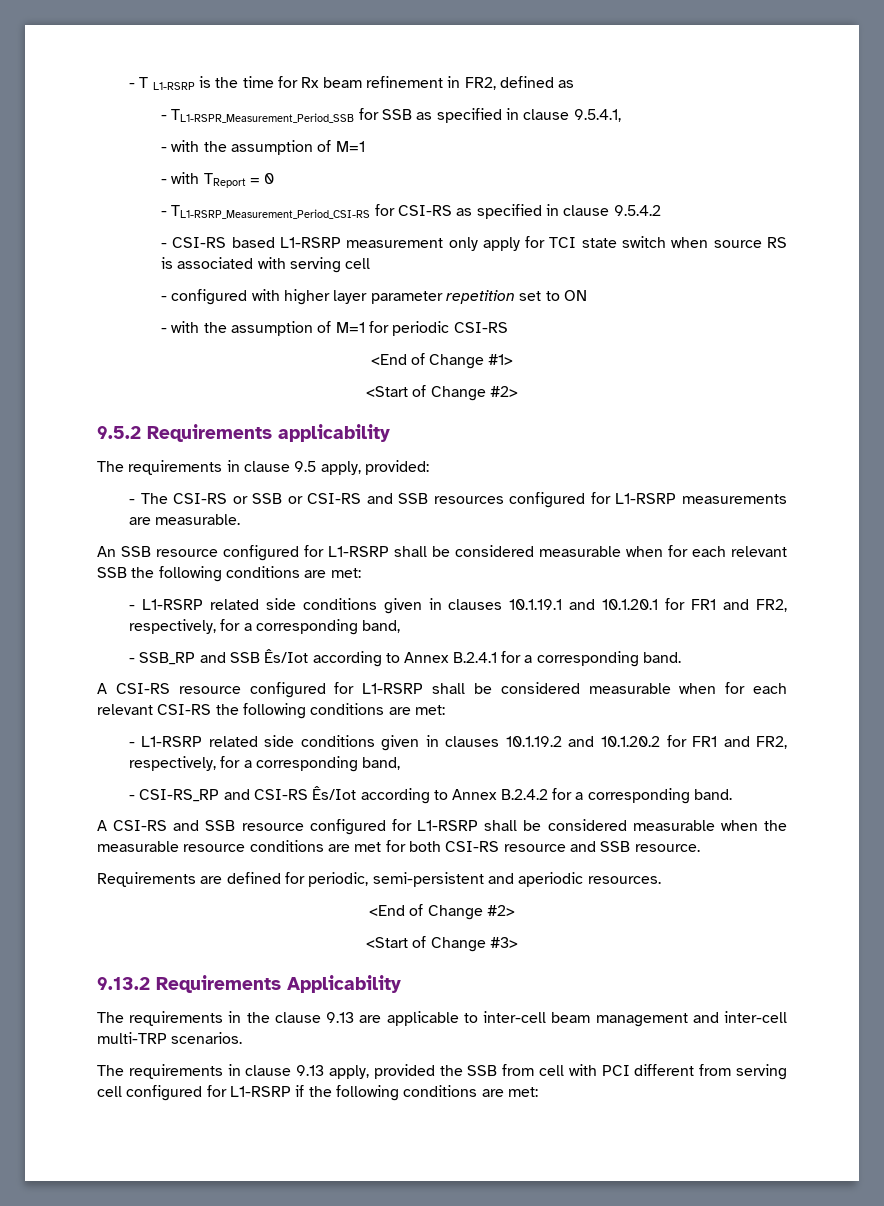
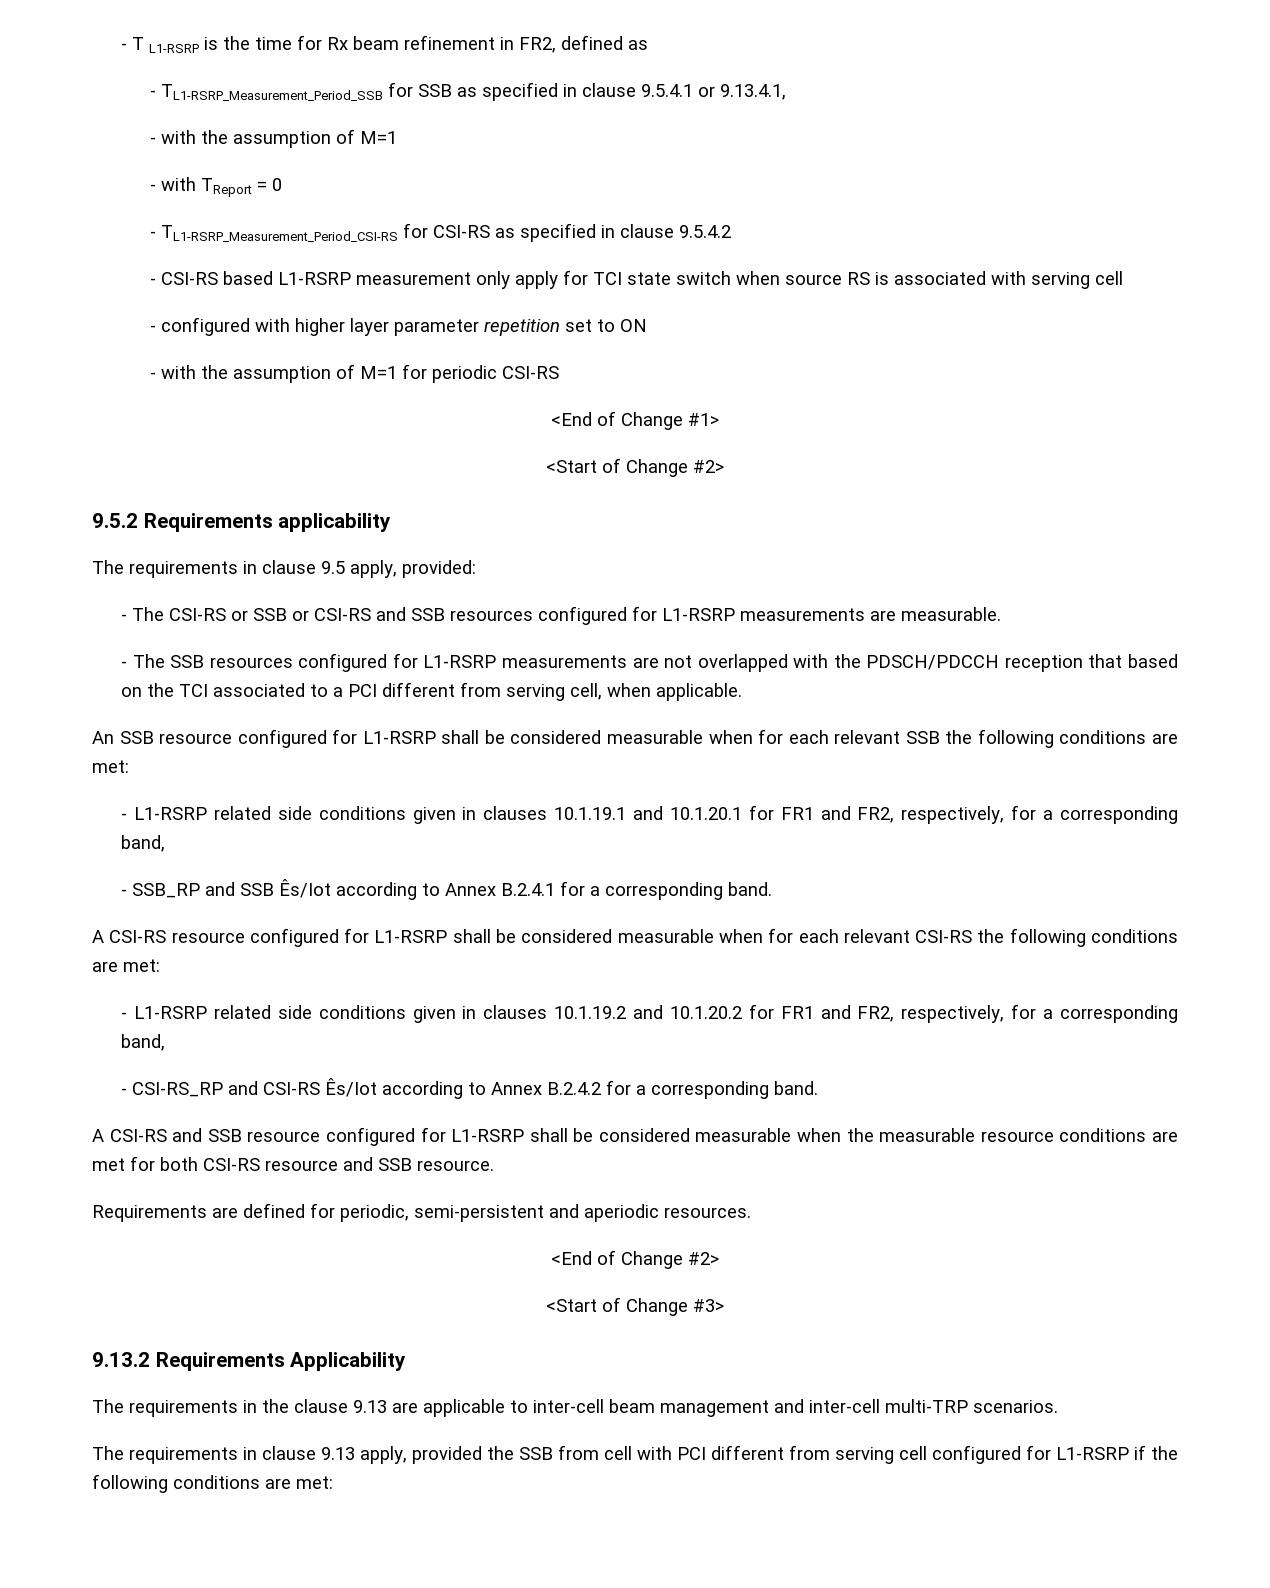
- - TL1-RSPR_Measurement_Period_SSB for SSB as specified in clause 9.5.4.1,
+ - TL1-RSRP_Measurement_Period_SSB for SSB as specified in clause 9.5.4.1 or 9.13.4.1,
+ - The SSB resources configured for L1-RSRP measurements are not overlapped with the PDSCH/PDCCH reception that based on the TCI associated to a PCI different from serving cell, when applicable.

